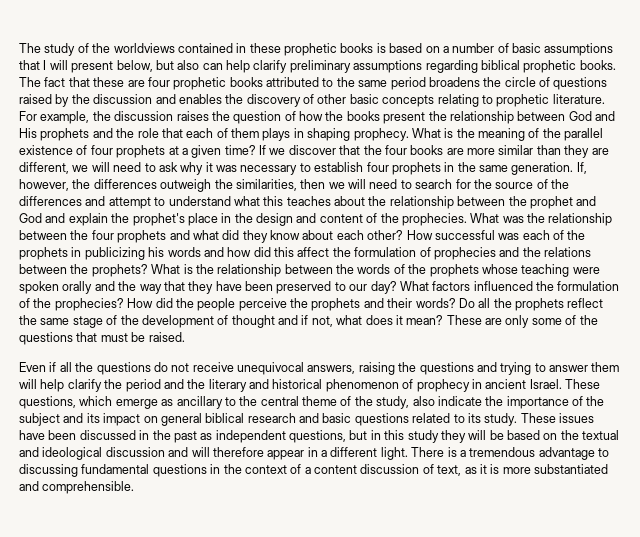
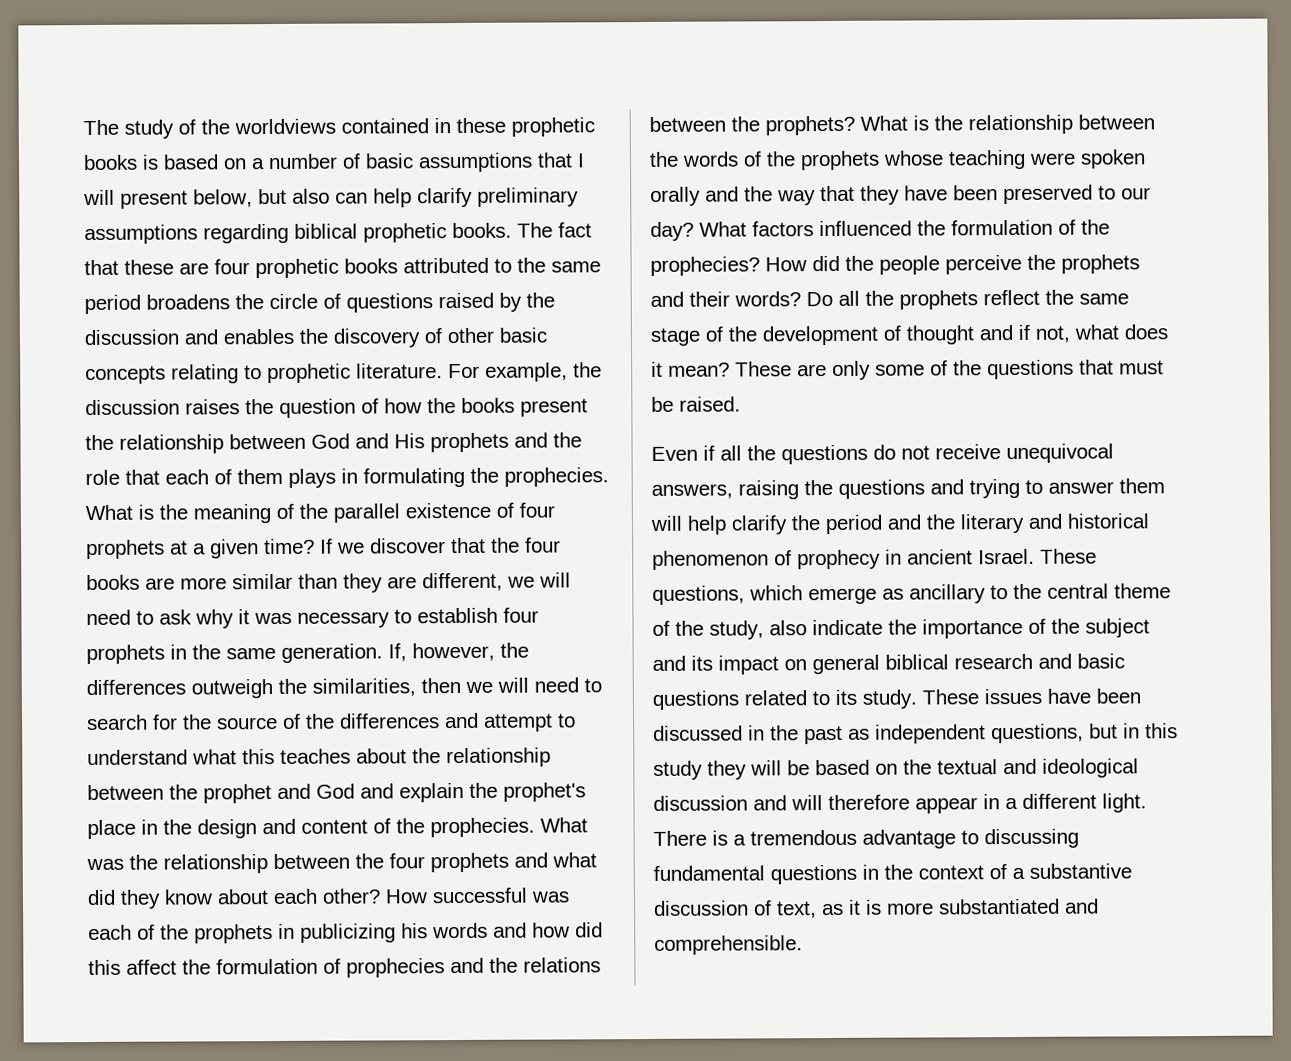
- For example, the discussion raises the question of how the books present the relationship between God and His prophets and the role that each of them plays in shaping prophecy.
+ For example, the discussion raises the question of how the books present the relationship between God and His prophets and the role that each of them plays in formulating the prophecies.
- There is a tremendous advantage to discussing fundamental questions in the context of a content discussion of text, as it is more substantiated and comprehensible.
+ There is a tremendous advantage to discussing fundamental questions in the context of a substantive discussion of text, as it is more substantiated and comprehensible.

